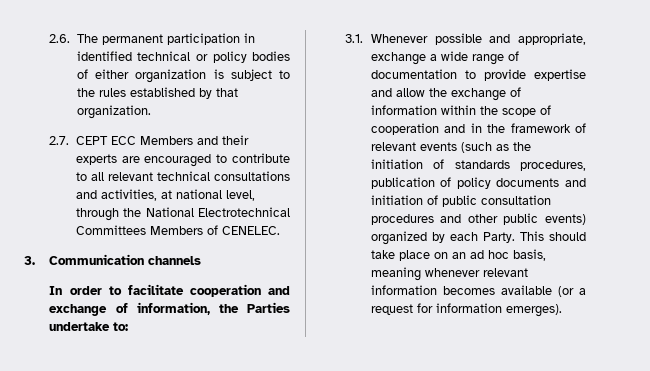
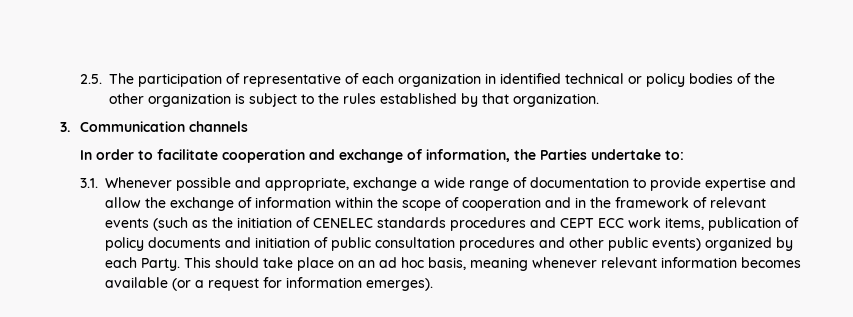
- 2.6. The permanent participation in identified technical or policy bodies of either organization is subject to the rules established by that organization.
+ 2.5. The participation of representative of each organization in identified technical or policy bodies of the other organization is subject to the rules established by that organization.
- 2.7. CEPT ECC Members and their experts are encouraged to contribute to all relevant technical consultations and activities, at national level, through the National Electrotechnical Committees Members of CENELEC.
- 3.1. Whenever possible and appropriate, exchange a wide range of documentation to provide expertise and allow the exchange of information within the scope of cooperation and in the framework of relevant events (such as the initiation of standards procedures, publication of policy documents and initiation of public consultation procedures and other public events) organized by each Party.
+ 3.1. Whenever possible and appropriate, exchange a wide range of documentation to provide expertise and allow the exchange of information within the scope of cooperation and in the framework of relevant events (such as the initiation of CENELEC standards procedures and CEPT ECC work items, publication of policy documents and initiation of public consultation procedures and other public events) organized by each Party.

